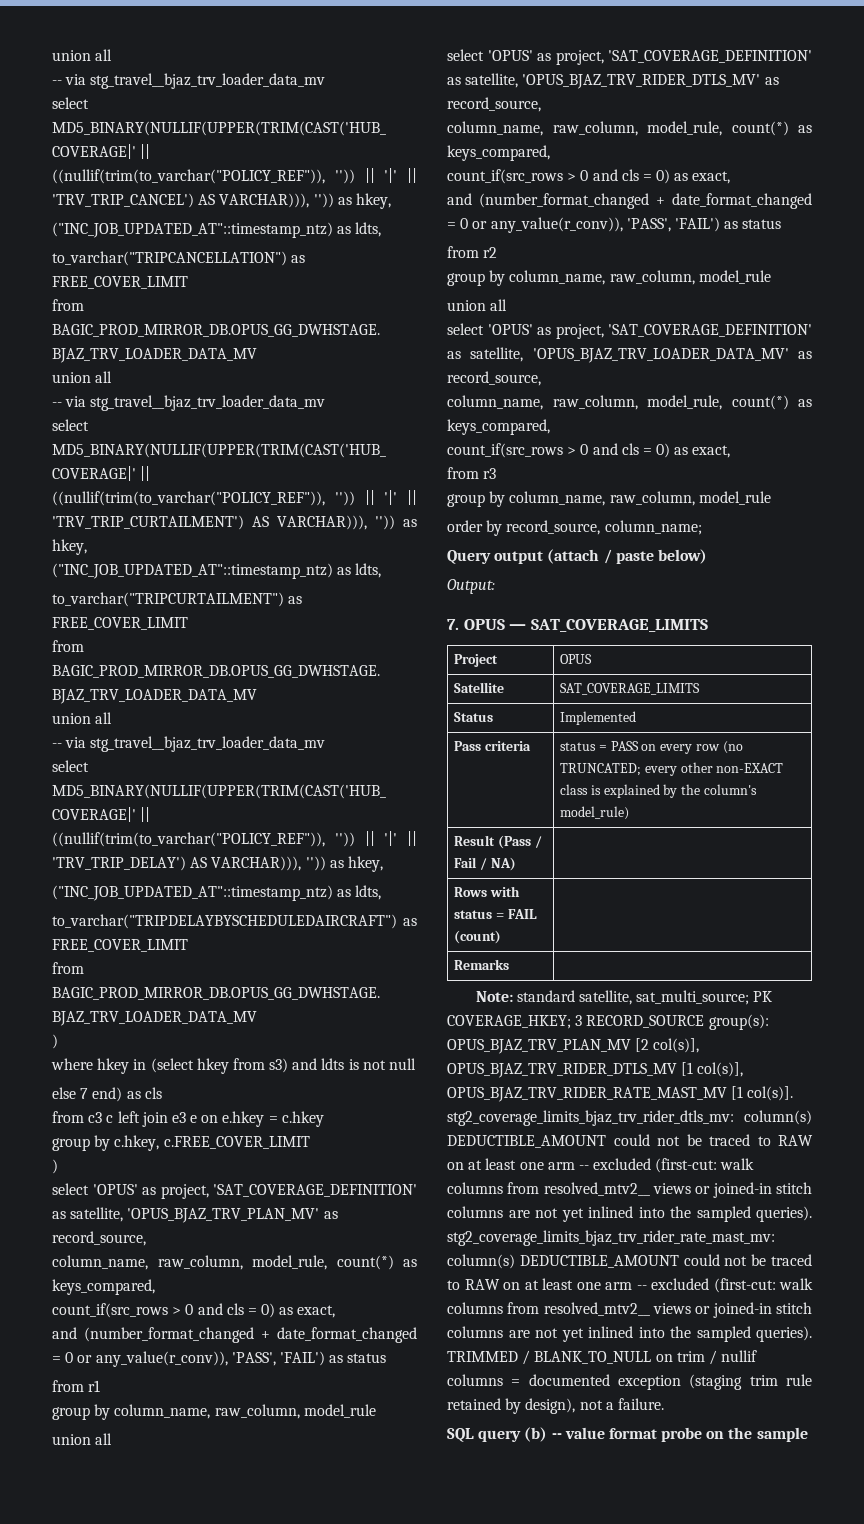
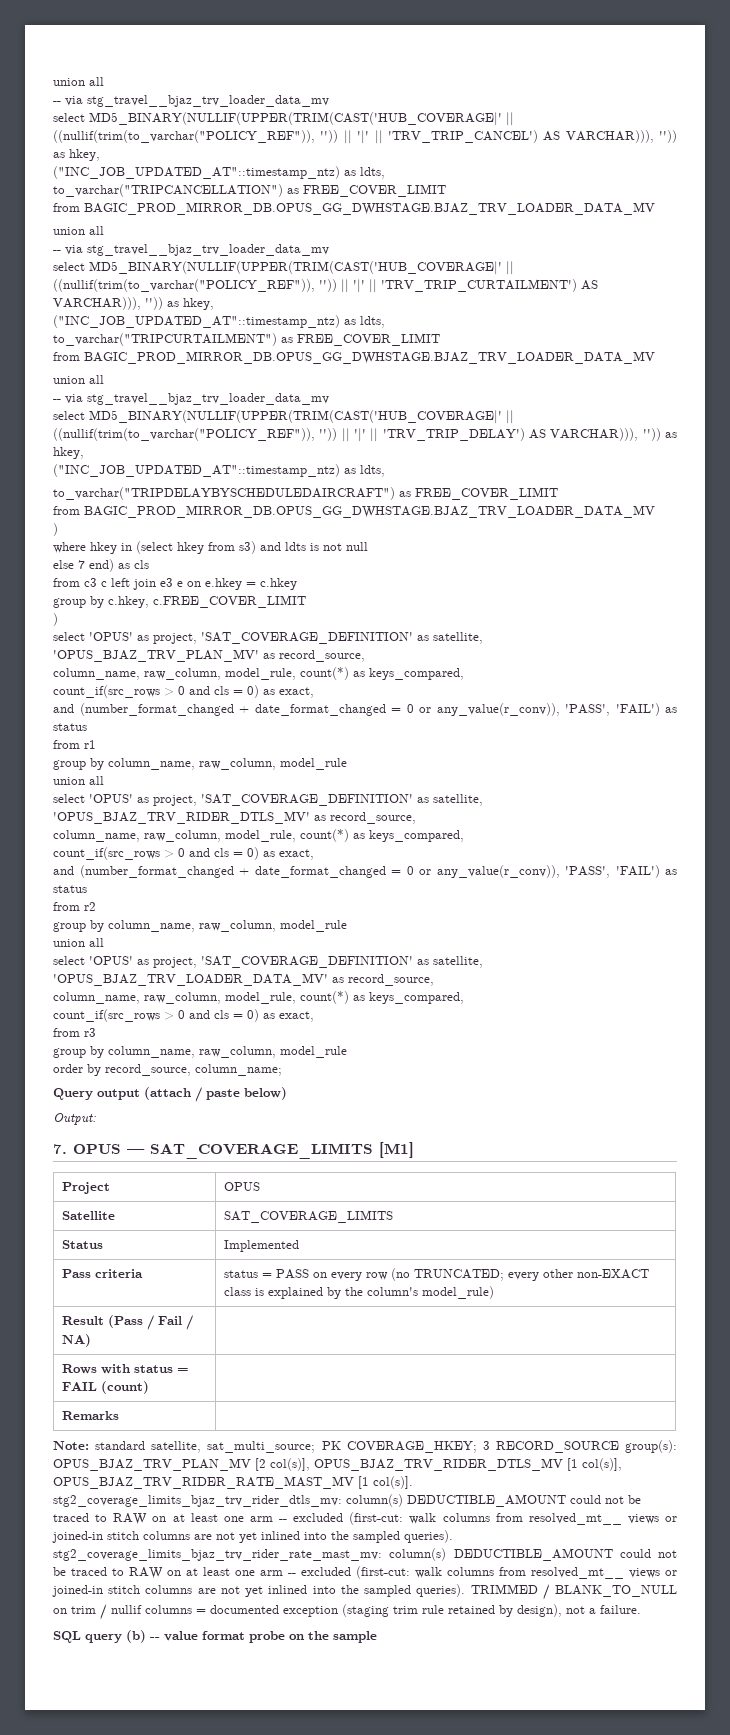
- 7. OPUS — SAT_COVERAGE_LIMITS
+ 7. OPUS — SAT_COVERAGE_LIMITS [M1]
- walk columns from resolved_mtv2__ views or joined-in stitch columns are not yet inlined into the sampled queries). stg2_coverage_limits_bjaz_trv_rider_rate_mast_mv: column(s) DEDUCTIBLE_AMOUNT could not be traced to RAW on at least one arm -- excluded (first-cut: walk columns from resolved_mtv2__ views or joined-in stitch columns are not yet inlined into the sampled queries).
+ walk columns from resolved_mt__ views or joined-in stitch columns are not yet inlined into the sampled queries). stg2_coverage_limits_bjaz_trv_rider_rate_mast_mv: column(s) DEDUCTIBLE_AMOUNT could not be traced to RAW on at least one arm -- excluded (first-cut: walk columns from resolved_mt__ views or joined-in stitch columns are not yet inlined into the sampled queries).

